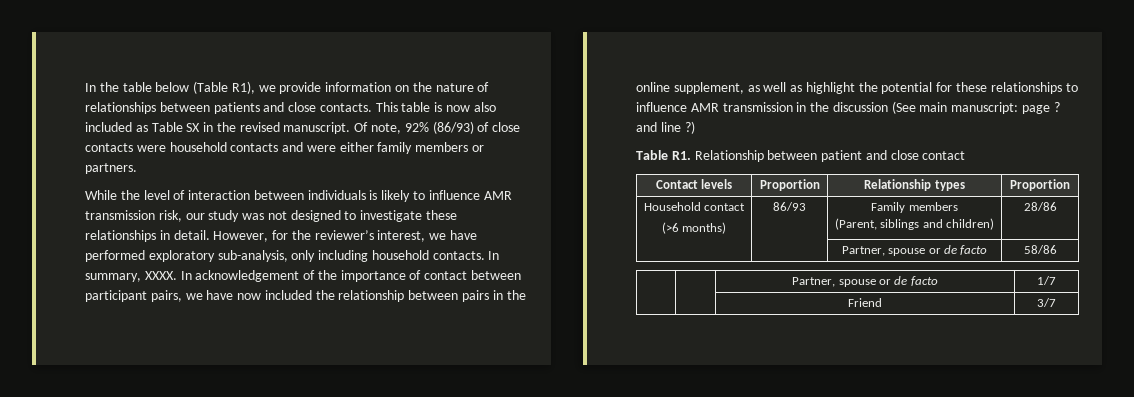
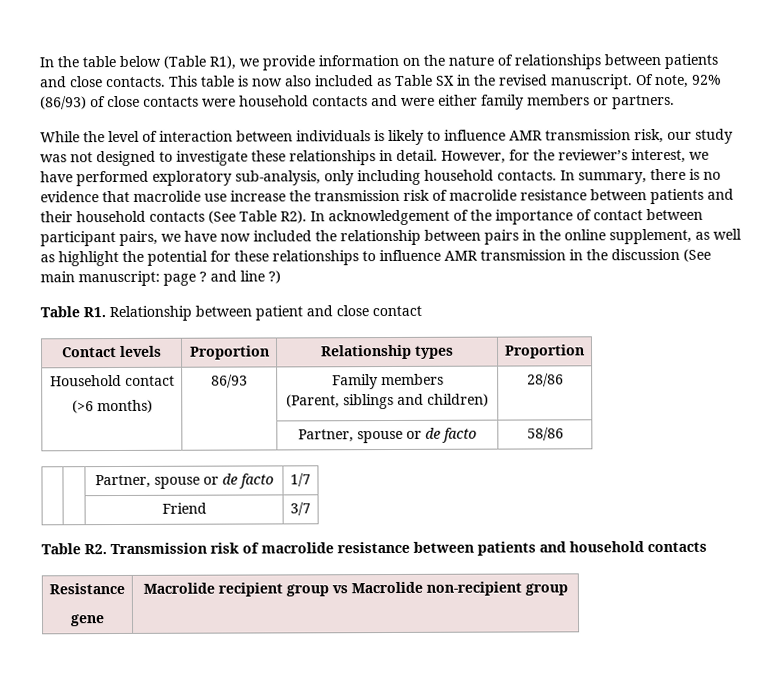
- In summary, XXXX. In acknowledgement of the importance of contact between participant pairs, we have now included the relationship between pairs in the online supplement, as well as highlight the potential for these relationships to influence AMR transmission in the discussion (See main manuscript: page ? and line ?)
+ In summary, there is no evidence that macrolide use increase the transmission risk of macrolide resistance between patients and their household contacts (See Table R2). In acknowledgement of the importance of contact between participant pairs, we have now included the relationship between pairs in the online supplement, as well as highlight the potential for these relationships to influence AMR transmission in the discussion (See main manuscript: page ? and line ?)
+ Table R2. Transmission risk of macrolide resistance between patients and household contacts
+ Resistance
+ gene | Macrolide recipient group vs Macrolide non-recipient group

